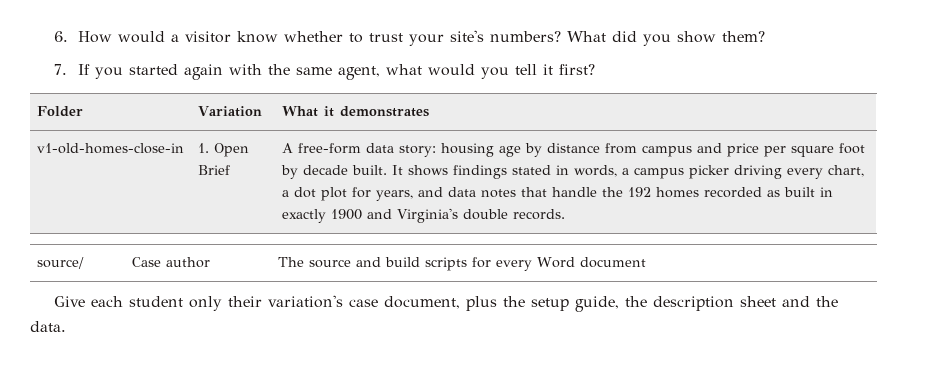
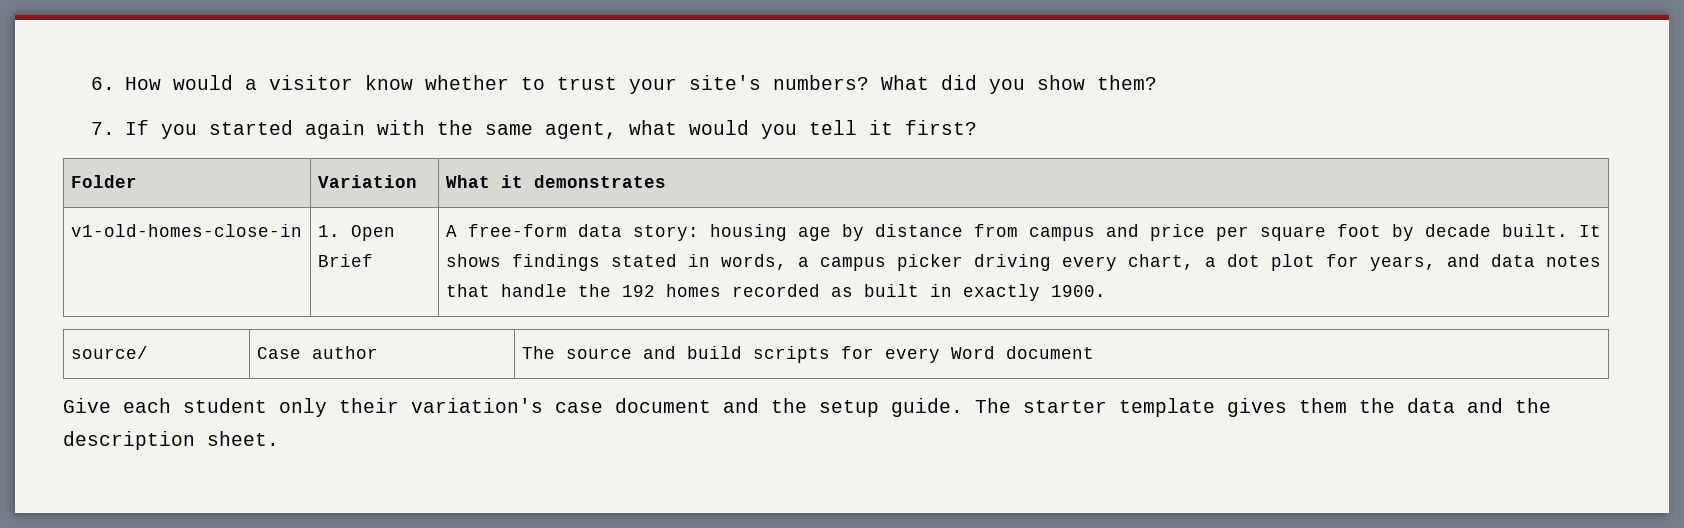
- It shows findings stated in words, a campus picker driving every chart, a dot plot for years, and data notes that handle the 192 homes recorded as built in exactly 1900 and Virginia's double records.
+ It shows findings stated in words, a campus picker driving every chart, a dot plot for years, and data notes that handle the 192 homes recorded as built in exactly 1900.
- Give each student only their variation's case document, plus the setup guide, the description sheet and the data.
+ Give each student only their variation's case document and the setup guide. The starter template gives them the data and the description sheet.

